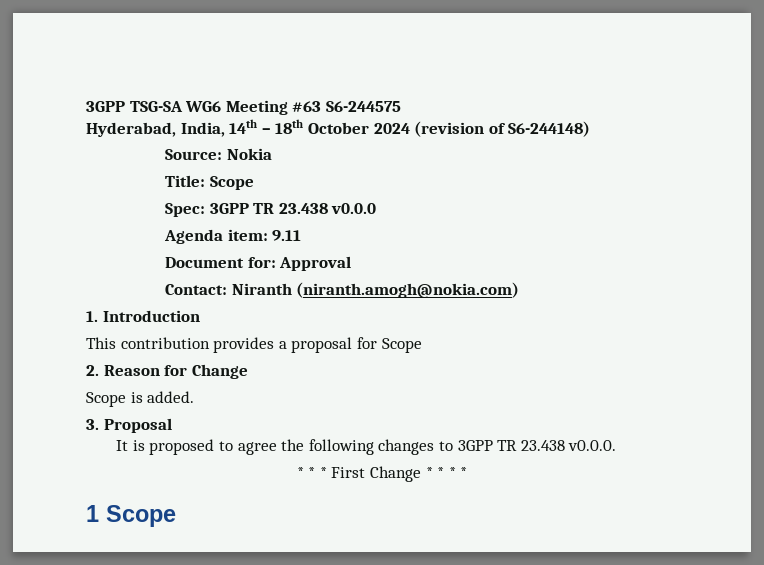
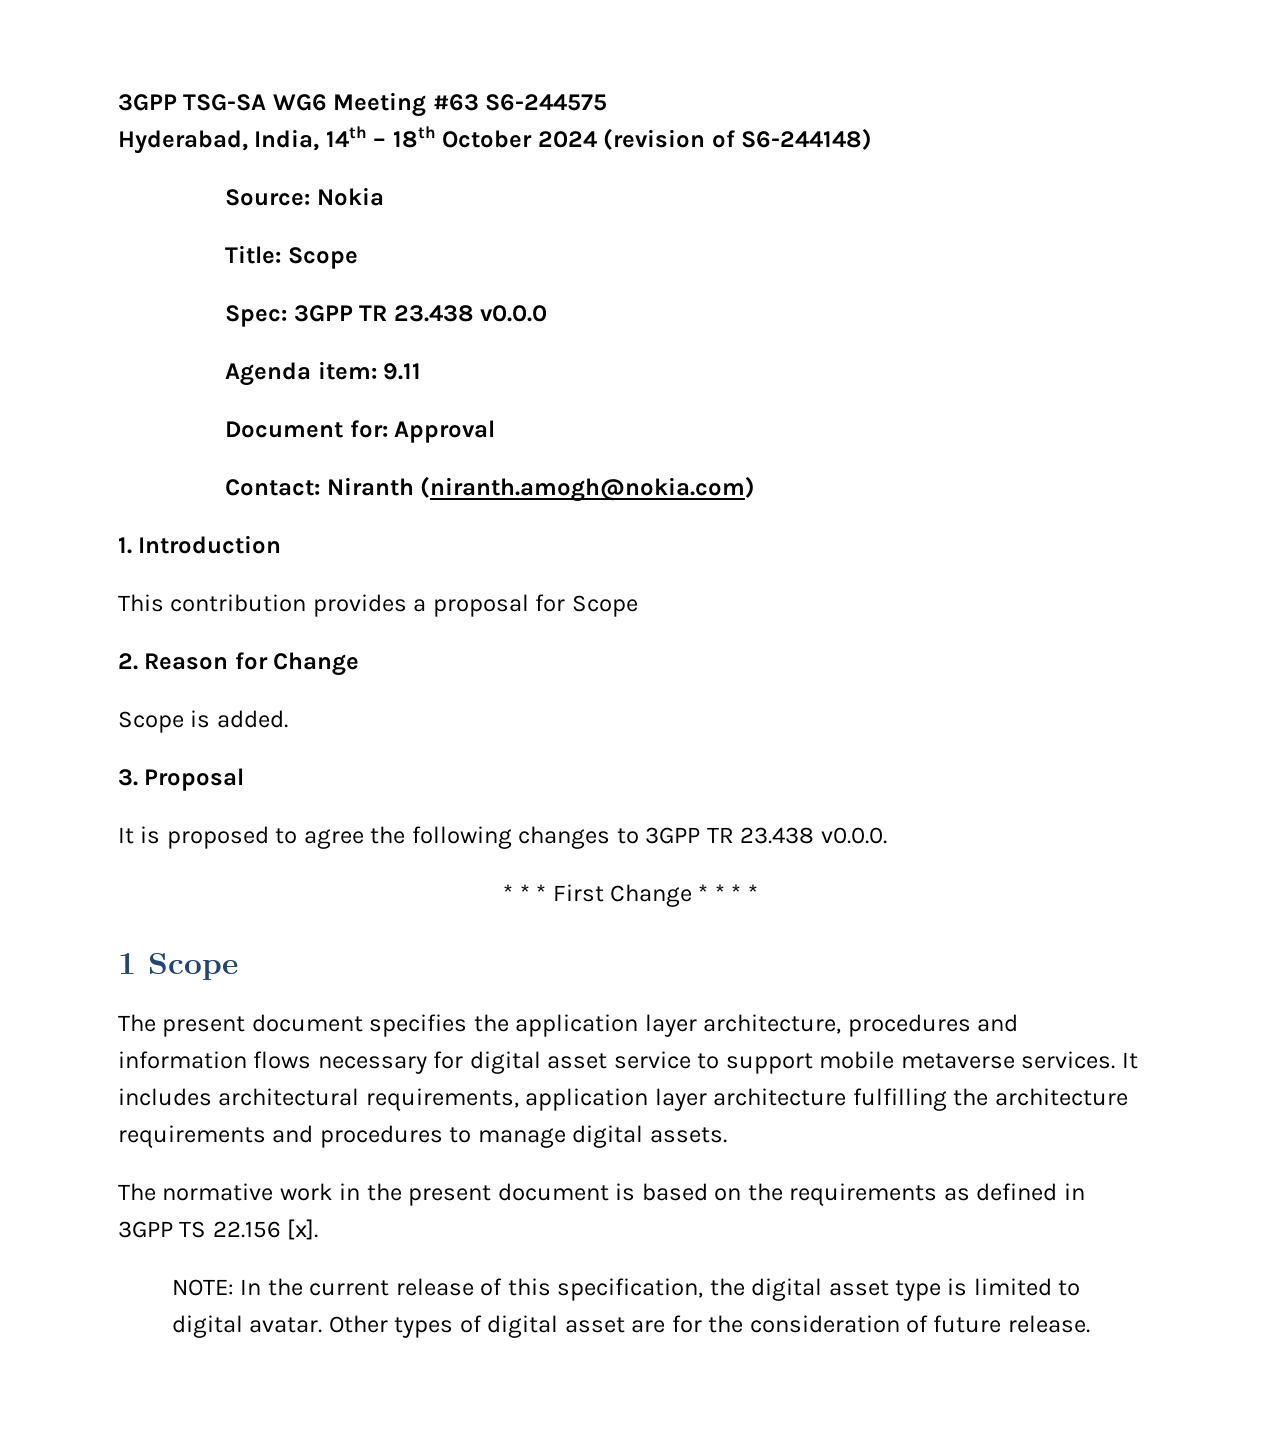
+ The present document specifies the application layer architecture, procedures and information flows necessary for digital asset service to support mobile metaverse services. It includes architectural requirements, application layer architecture fulfilling the architecture requirements and procedures to manage digital assets.
+ The normative work in the present document is based on the requirements as defined in 3GPP TS 22.156 [x].
+ NOTE: In the current release of this specification, the digital asset type is limited to digital avatar. Other types of digital asset are for the consideration of future release.

